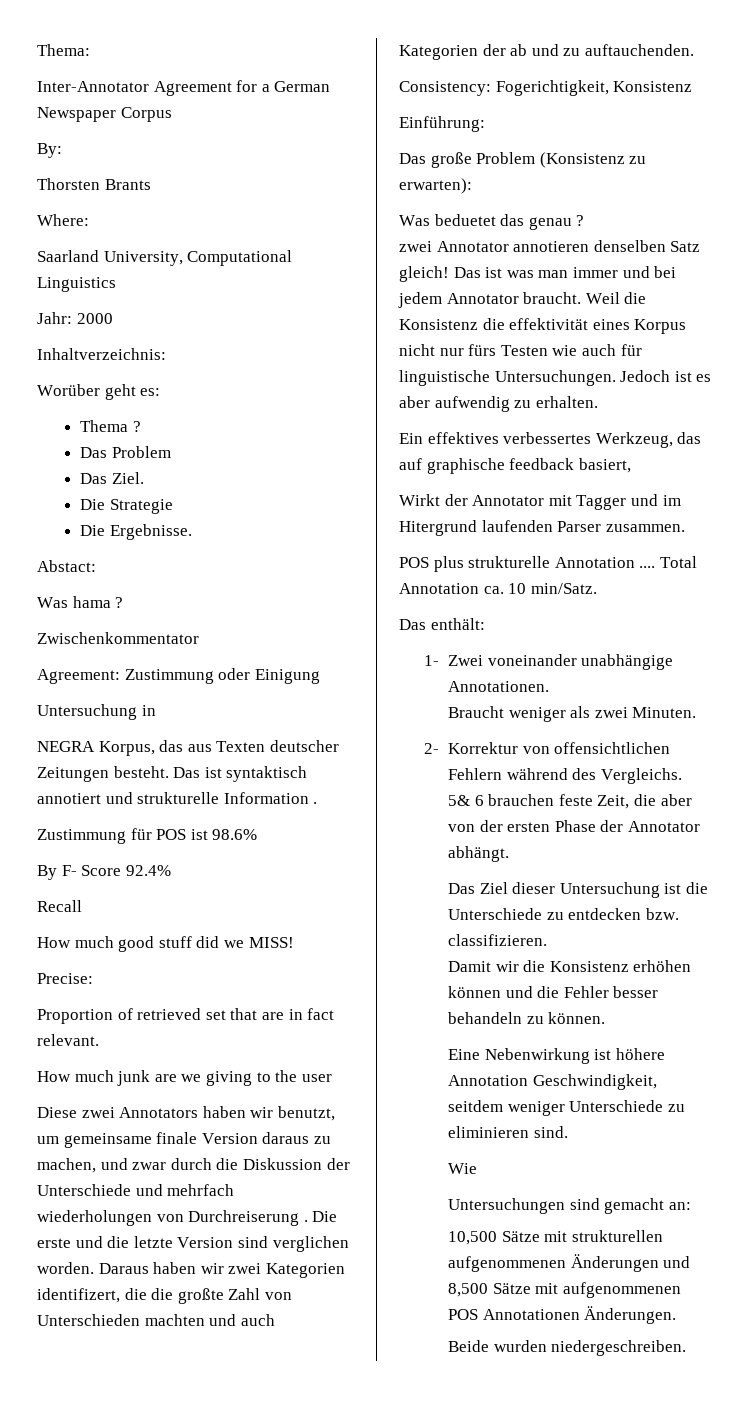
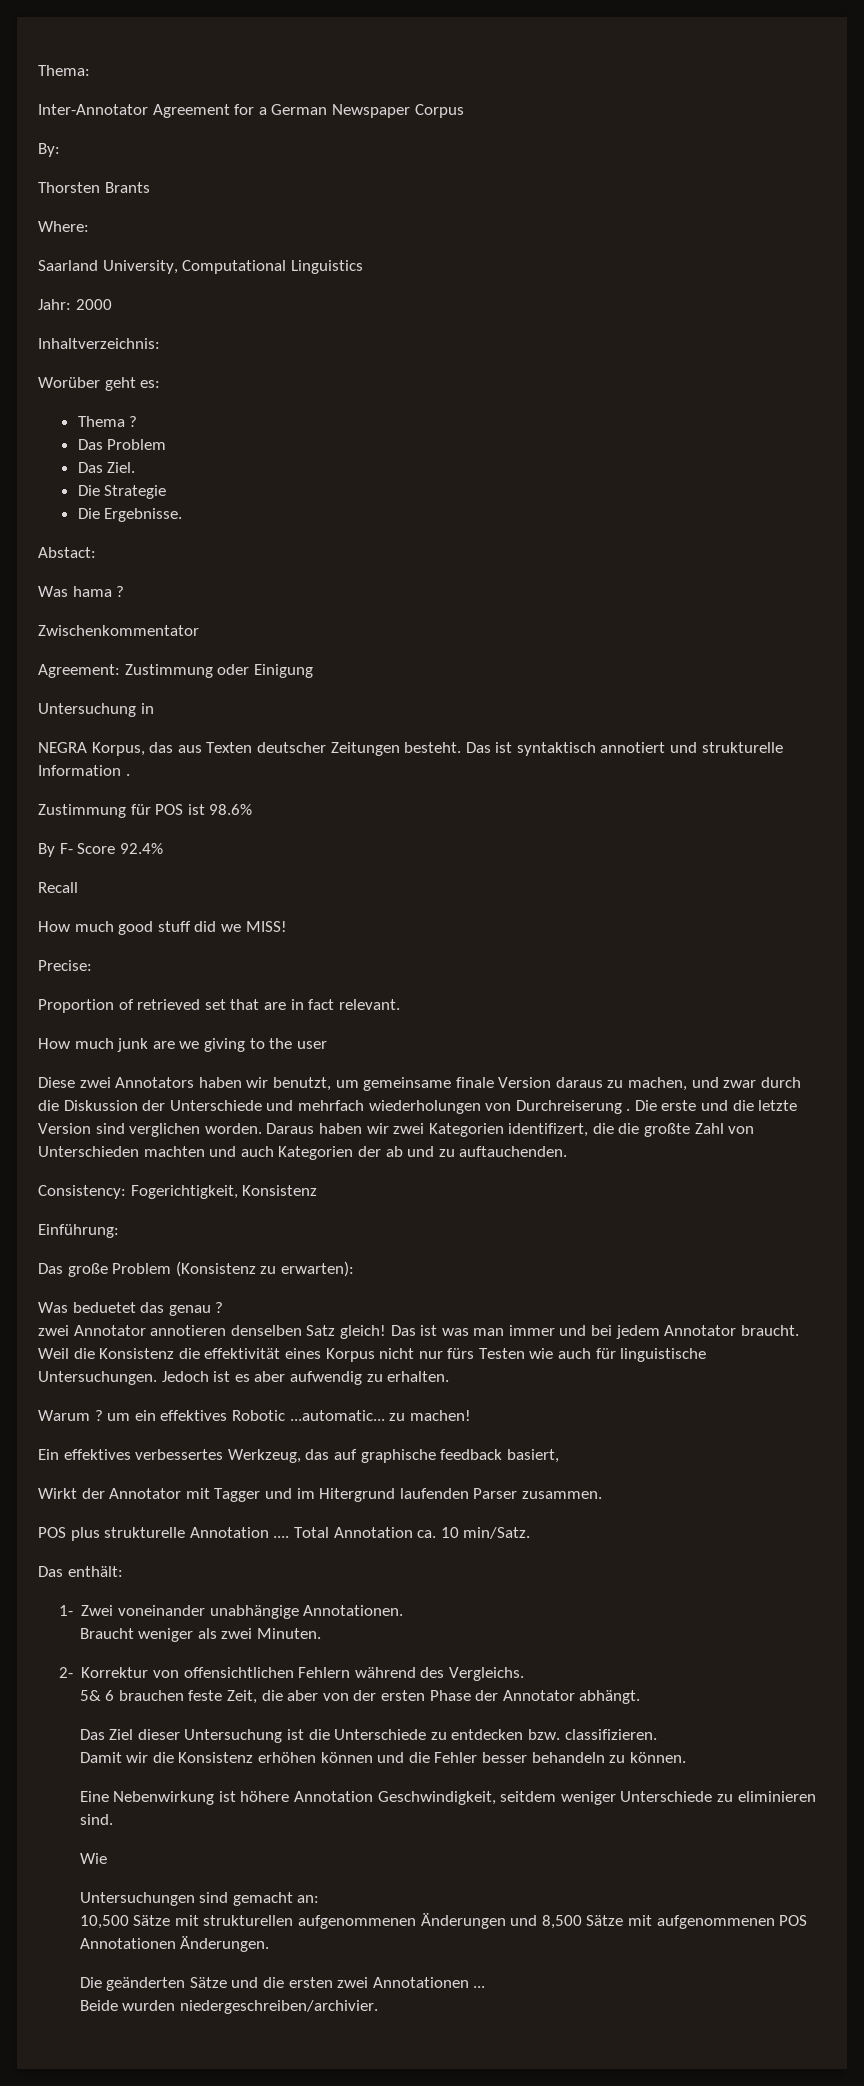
+ Warum ? um ein effektives Robotic ...automatic... zu machen!
+ Die geänderten Sätze und die ersten zwei Annotationen ...
- Beide wurden niedergeschreiben.
+ Beide wurden niedergeschreiben/archivier.

